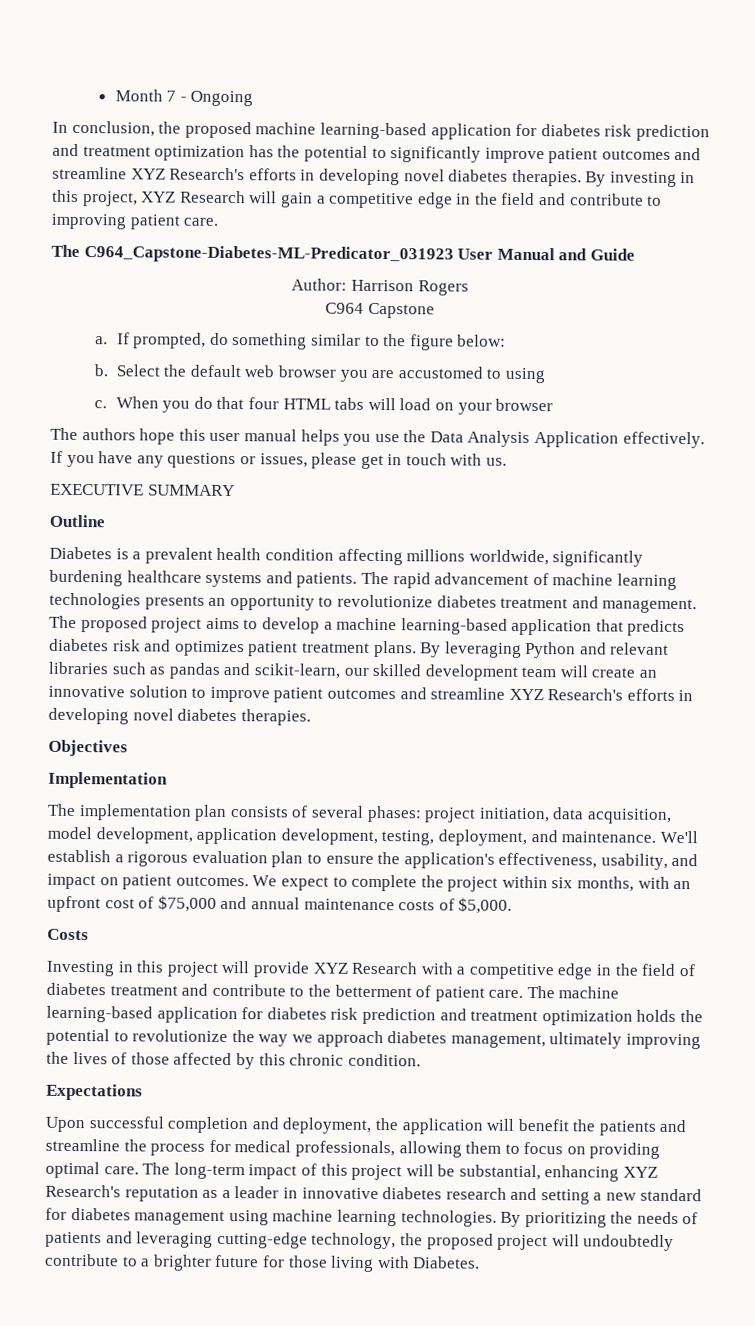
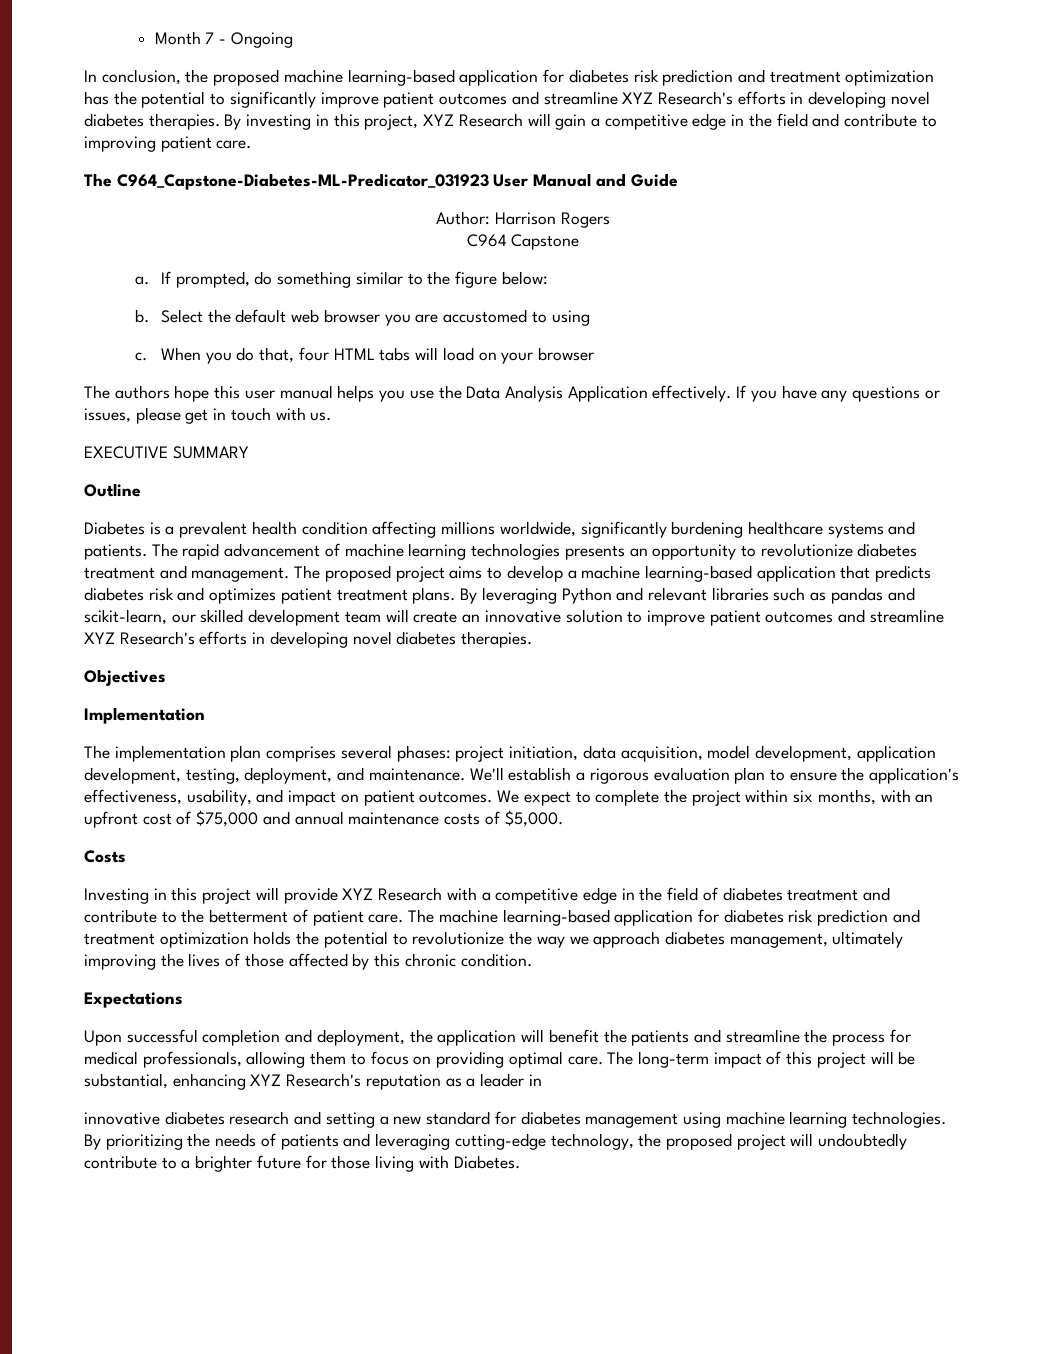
- When you do that four HTML tabs will load on your browser
+ When you do that, four HTML tabs will load on your browser
- The implementation plan consists of several phases: project initiation, data acquisition, model development, application development, testing, deployment, and maintenance.
+ The implementation plan comprises several phases: project initiation, data acquisition, model development, application development, testing, deployment, and maintenance.
- The long-term impact of this project will be substantial, enhancing XYZ Research's reputation as a leader in innovative diabetes research and setting a new standard for diabetes management using machine learning technologies.
+ The long-term impact of this project will be substantial, enhancing XYZ Research's reputation as a leader in
+ innovative diabetes research and setting a new standard for diabetes management using machine learning technologies.

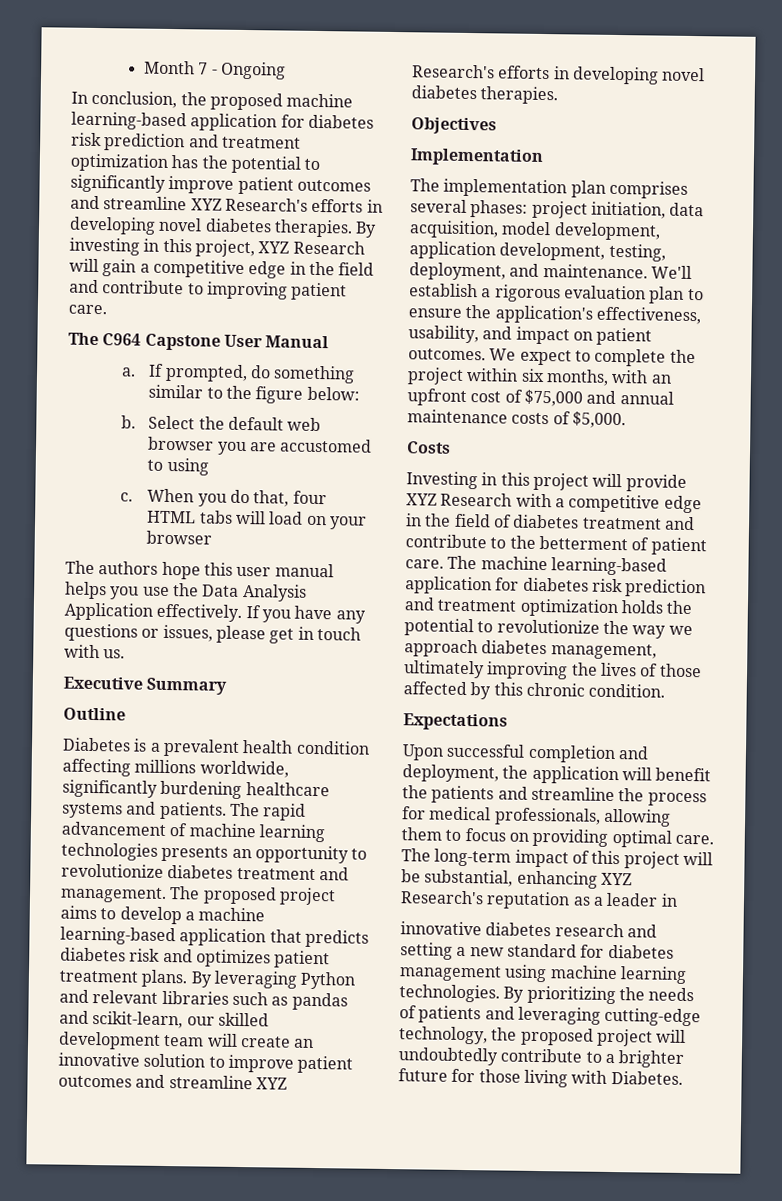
- The C964_Capstone-Diabetes-ML-Predicator_031923 User Manual and Guide
- Author: Harrison Rogers
- C964 Capstone
+ The C964 Capstone User Manual
- EXECUTIVE SUMMARY
+ Executive Summary

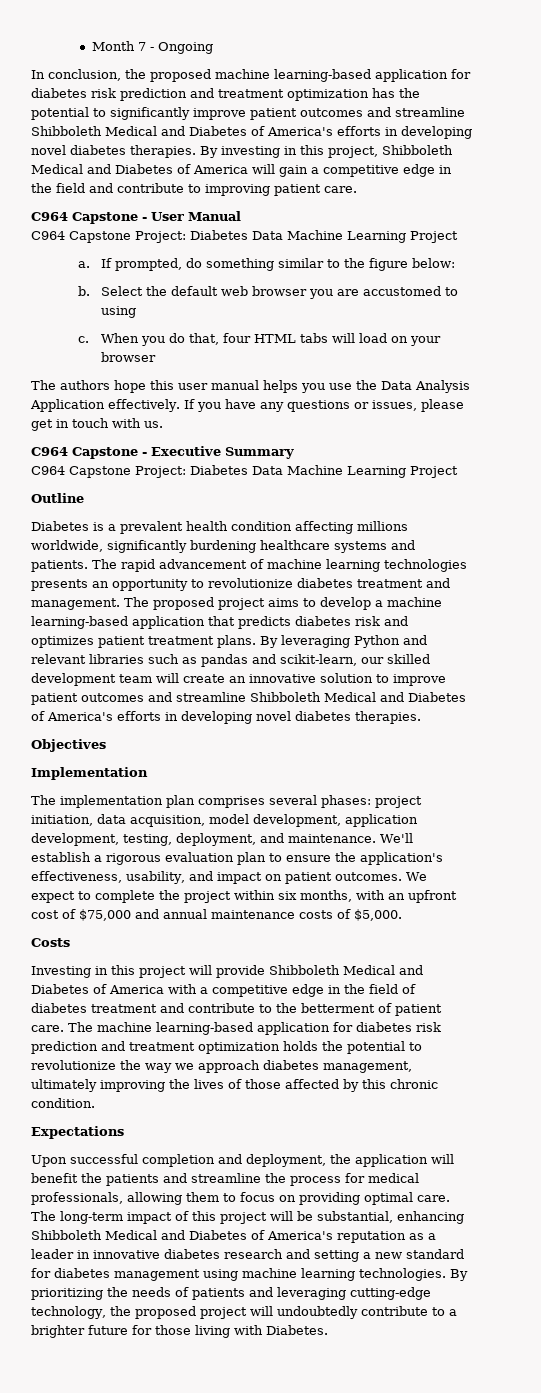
- In conclusion, the proposed machine learning-based application for diabetes risk prediction and treatment optimization has the potential to significantly improve patient outcomes and streamline XYZ Research's efforts in developing novel diabetes therapies.
+ In conclusion, the proposed machine learning-based application for diabetes risk prediction and treatment optimization has the potential to significantly improve patient outcomes and streamline Shibboleth Medical and Diabetes of America's efforts in developing novel diabetes therapies.
- By investing in this project, XYZ Research will gain a competitive edge in the field and contribute to improving patient care.
+ By investing in this project, Shibboleth Medical and Diabetes of America will gain a competitive edge in the field and contribute to improving patient care.
- The C964 Capstone User Manual
+ C964 Capstone - User Manual
+ C964 Capstone Project: Diabetes Data Machine Learning Project
- Executive Summary
+ C964 Capstone - Executive Summary
+ C964 Capstone Project: Diabetes Data Machine Learning Project
- By leveraging Python and relevant libraries such as pandas and scikit-learn, our skilled development team will create an innovative solution to improve patient outcomes and streamline XYZ Research's efforts in developing novel diabetes therapies.
+ By leveraging Python and relevant libraries such as pandas and scikit-learn, our skilled development team will create an innovative solution to improve patient outcomes and streamline Shibboleth Medical and Diabetes of America's efforts in developing novel diabetes therapies.
- Investing in this project will provide XYZ Research with a competitive edge in the field of diabetes treatment and contribute to the betterment of patient care.
+ Investing in this project will provide Shibboleth Medical and Diabetes of America with a competitive edge in the field of diabetes treatment and contribute to the betterment of patient care.
- The long-term impact of this project will be substantial, enhancing XYZ Research's reputation as a leader in
- innovative diabetes research and setting a new standard for diabetes management using machine learning technologies.
+ The long-term impact of this project will be substantial, enhancing Shibboleth Medical and Diabetes of America's reputation as a leader in innovative diabetes research and setting a new standard for diabetes management using machine learning technologies.

